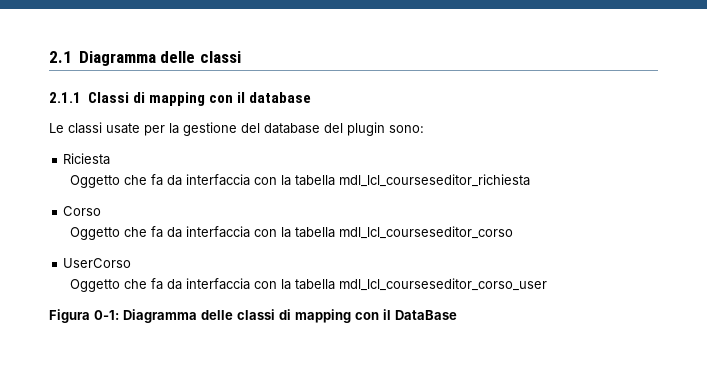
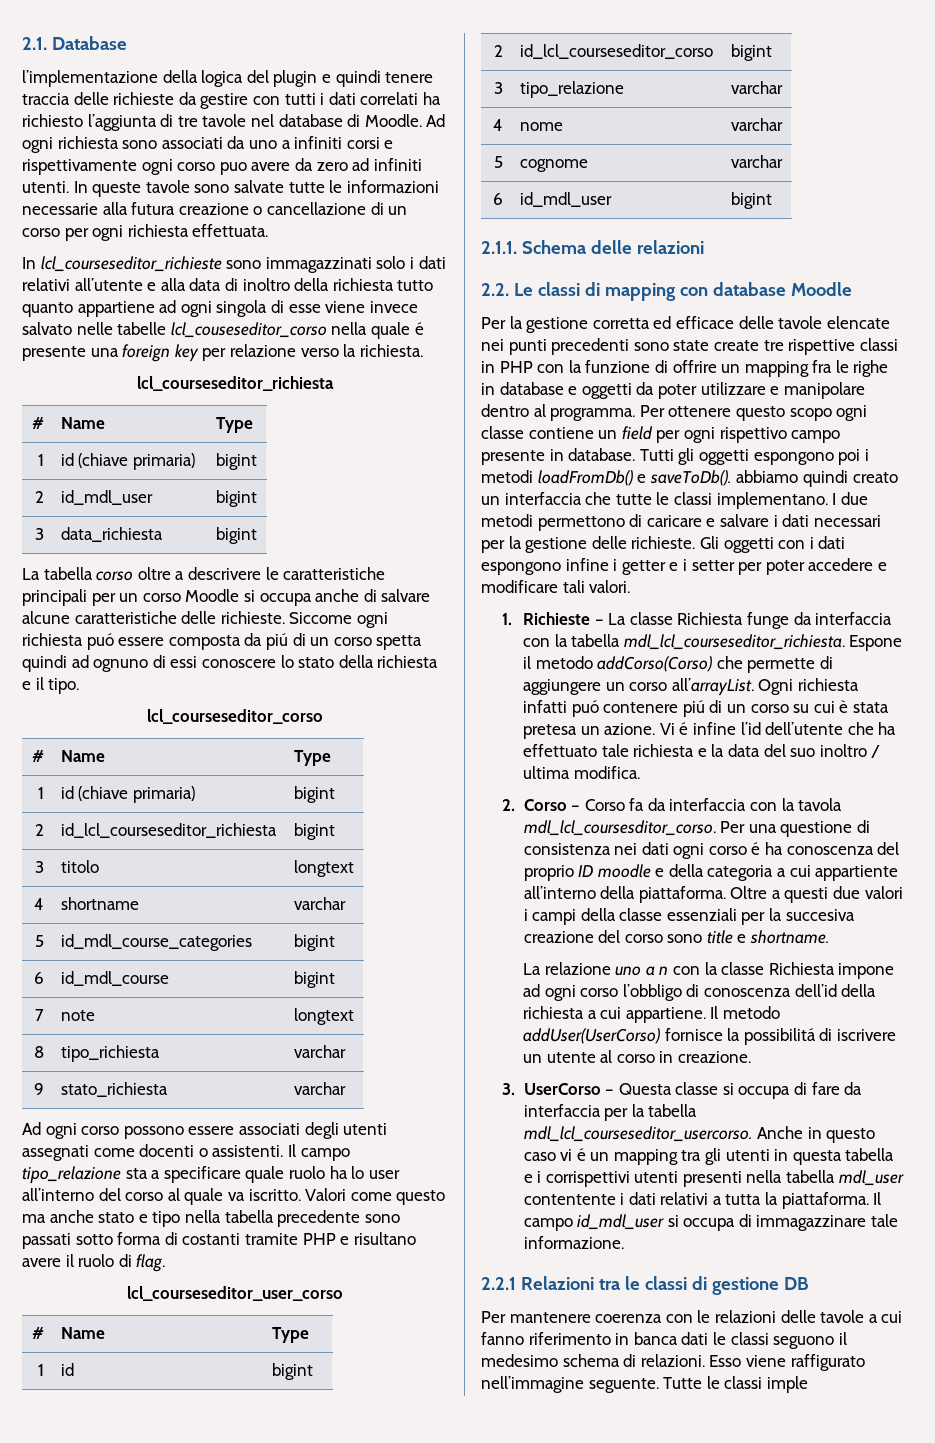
- 2.1 Diagramma delle classi
- 2.1.1 Classi di mapping con il database
- Le classi usate per la gestione del database del plugin sono:
- Riciesta
- Oggetto che fa da interfaccia con la tabella mdl_lcl_courseseditor_richiesta
- Corso
- Oggetto che fa da interfaccia con la tabella mdl_lcl_courseseditor_corso
- UserCorso
- Oggetto che fa da interfaccia con la tabella mdl_lcl_courseseditor_corso_user
- Figura 0-1: Diagramma delle classi di mapping con il DataBase
+ 2.1. Database
+ l’implementazione della logica del plugin e quindi tenere traccia delle richieste da gestire con tutti i dati correlati ha richiesto l’aggiunta di tre tavole nel database di Moodle. Ad ogni richiesta sono associati da uno a infiniti corsi e rispettivamente ogni corso puo avere da zero ad infiniti utenti. In queste tavole sono salvate tutte le informazioni necessarie alla futura creazione o cancellazione di un corso per ogni richiesta effettuata.
+ In lcl_courseseditor_richieste sono immagazzinati solo i dati relativi all’utente e alla data di inoltro della richiesta tutto quanto appartiene ad ogni singola di esse viene invece salvato nelle tabelle lcl_couseseditor_corso nella quale é presente una foreign key per relazione verso la richiesta.
+ lcl_courseseditor_richiesta
+ # | Name | Type
+ 1 | id (chiave primaria) | bigint
+ 2 | id_mdl_user | bigint
+ 3 | data_richiesta | bigint
+ La tabella corso oltre a descrivere le caratteristiche principali per un corso Moodle si occupa anche di salvare alcune caratteristiche delle richieste. Siccome ogni richiesta puó essere composta da piú di un corso spetta quindi ad ognuno di essi conoscere lo stato della richiesta e il tipo.
+ lcl_courseseditor_corso
+ # | Name | Type
+ 1 | id (chiave primaria) | bigint
+ 2 | id_lcl_courseseditor_richiesta | bigint
+ 3 | titolo | longtext
+ 4 | shortname | varchar
+ 5 | id_mdl_course_categories | bigint
+ 6 | id_mdl_course | bigint
+ 7 | note | longtext
+ 8 | tipo_richiesta | varchar
+ 9 | stato_richiesta | varchar
+ Ad ogni corso possono essere associati degli utenti assegnati come docenti o assistenti. Il campo tipo_relazione sta a specificare quale ruolo ha lo user all’interno del corso al quale va iscritto. Valori come questo ma anche stato e tipo nella tabella precedente sono passati sotto forma di costanti tramite PHP e risultano avere il ruolo di flag.
+ lcl_courseseditor_user_corso
+ # | Name | Type
+ 1 | id | bigint
+ 2 | id_lcl_courseseditor_corso | bigint
+ 3 | tipo_relazione | varchar
+ 4 | nome | varchar
+ 5 | cognome | varchar
+ 6 | id_mdl_user | bigint
+ 2.1.1. Schema delle relazioni
+ 2.2. Le classi di mapping con database Moodle
+ Per la gestione corretta ed efficace delle tavole elencate nei punti precedenti sono state create tre rispettive classi in PHP con la funzione di offrire un mapping fra le righe in database e oggetti da poter utilizzare e manipolare dentro al programma. Per ottenere questo scopo ogni classe contiene un field per ogni rispettivo campo presente in database. Tutti gli oggetti espongono poi i metodi loadFromDb() e saveToDb(). abbiamo quindi creato un interfaccia che tutte le classi implementano. I due metodi permettono di caricare e salvare i dati necessari per la gestione delle richieste. Gli oggetti con i dati espongono infine i getter e i setter per poter accedere e modificare tali valori.
+ 1. Richieste – La classe Richiesta funge da interfaccia con la tabella mdl_lcl_courseseditor_richiesta. Espone il metodo addCorso(Corso) che permette di aggiungere un corso all’arrayList. Ogni richiesta infatti puó contenere piú di un corso su cui è stata pretesa un azione. Vi é infine l’id dell’utente che ha effettuato tale richiesta e la data del suo inoltro / ultima modifica.
+ 2. Corso – Corso fa da interfaccia con la tavola mdl_lcl_coursesditor_corso. Per una questione di consistenza nei dati ogni corso é ha conoscenza del proprio ID moodle e della categoria a cui appartiente all’interno della piattaforma. Oltre a questi due valori i campi della classe essenziali per la succesiva creazione del corso sono title e shortname.
+ La relazione uno a n con la classe Richiesta impone ad ogni corso l’obbligo di conoscenza dell’id della richiesta a cui appartiene. Il metodo addUser(UserCorso) fornisce la possibilitá di iscrivere un utente al corso in creazione.
+ 3. UserCorso – Questa classe si occupa di fare da interfaccia per la tabella mdl_lcl_courseseditor_usercorso. Anche in questo caso vi é un mapping tra gli utenti in questa tabella e i corrispettivi utenti presenti nella tabella mdl_user contentente i dati relativi a tutta la piattaforma. Il campo id_mdl_user si occupa di immagazzinare tale informazione.
+ 2.2.1 Relazioni tra le classi di gestione DB
+ Per mantenere coerenza con le relazioni delle tavole a cui fanno riferimento in banca dati le classi seguono il medesimo schema di relazioni. Esso viene raffigurato nell’immagine seguente. Tutte le classi imple

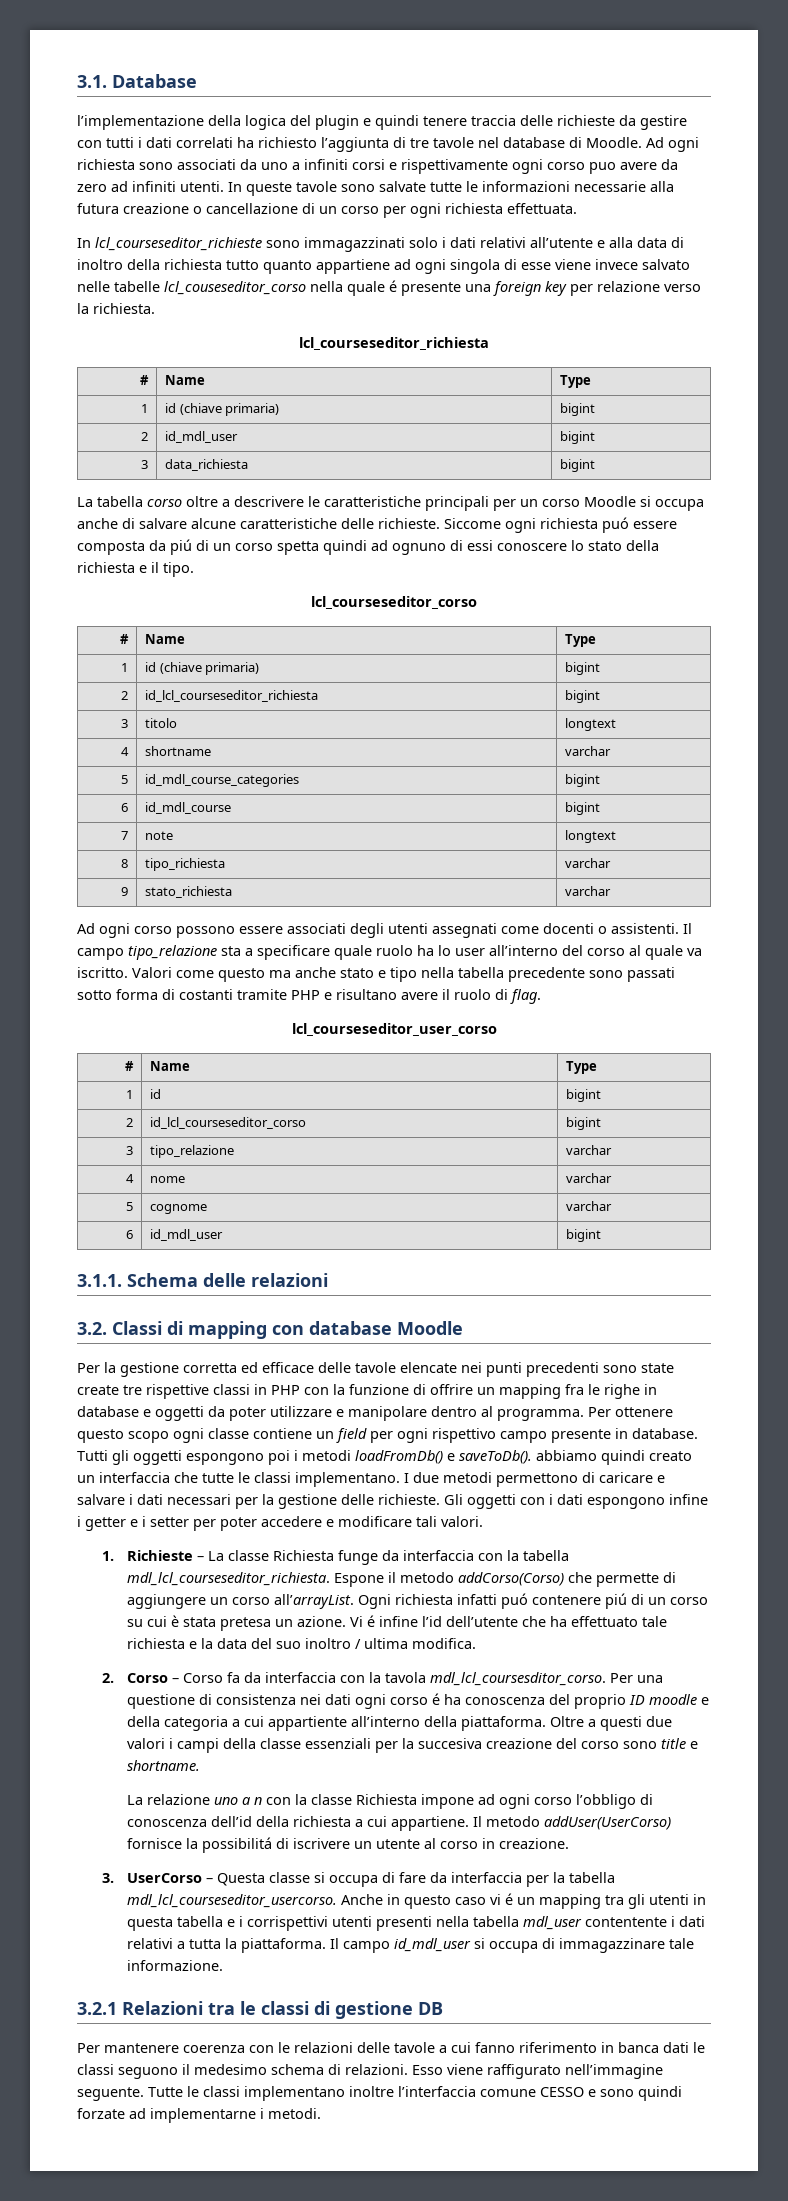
- 2.1. Database
+ 3.1. Database
- 2.1.1. Schema delle relazioni
+ 3.1.1. Schema delle relazioni
- 2.2. Le classi di mapping con database Moodle
+ 3.2. Classi di mapping con database Moodle
- 2.2.1 Relazioni tra le classi di gestione DB
+ 3.2.1 Relazioni tra le classi di gestione DB
- Tutte le classi imple
+ Tutte le classi implementano inoltre l’interfaccia comune CESSO e sono quindi forzate ad implementarne i metodi.

